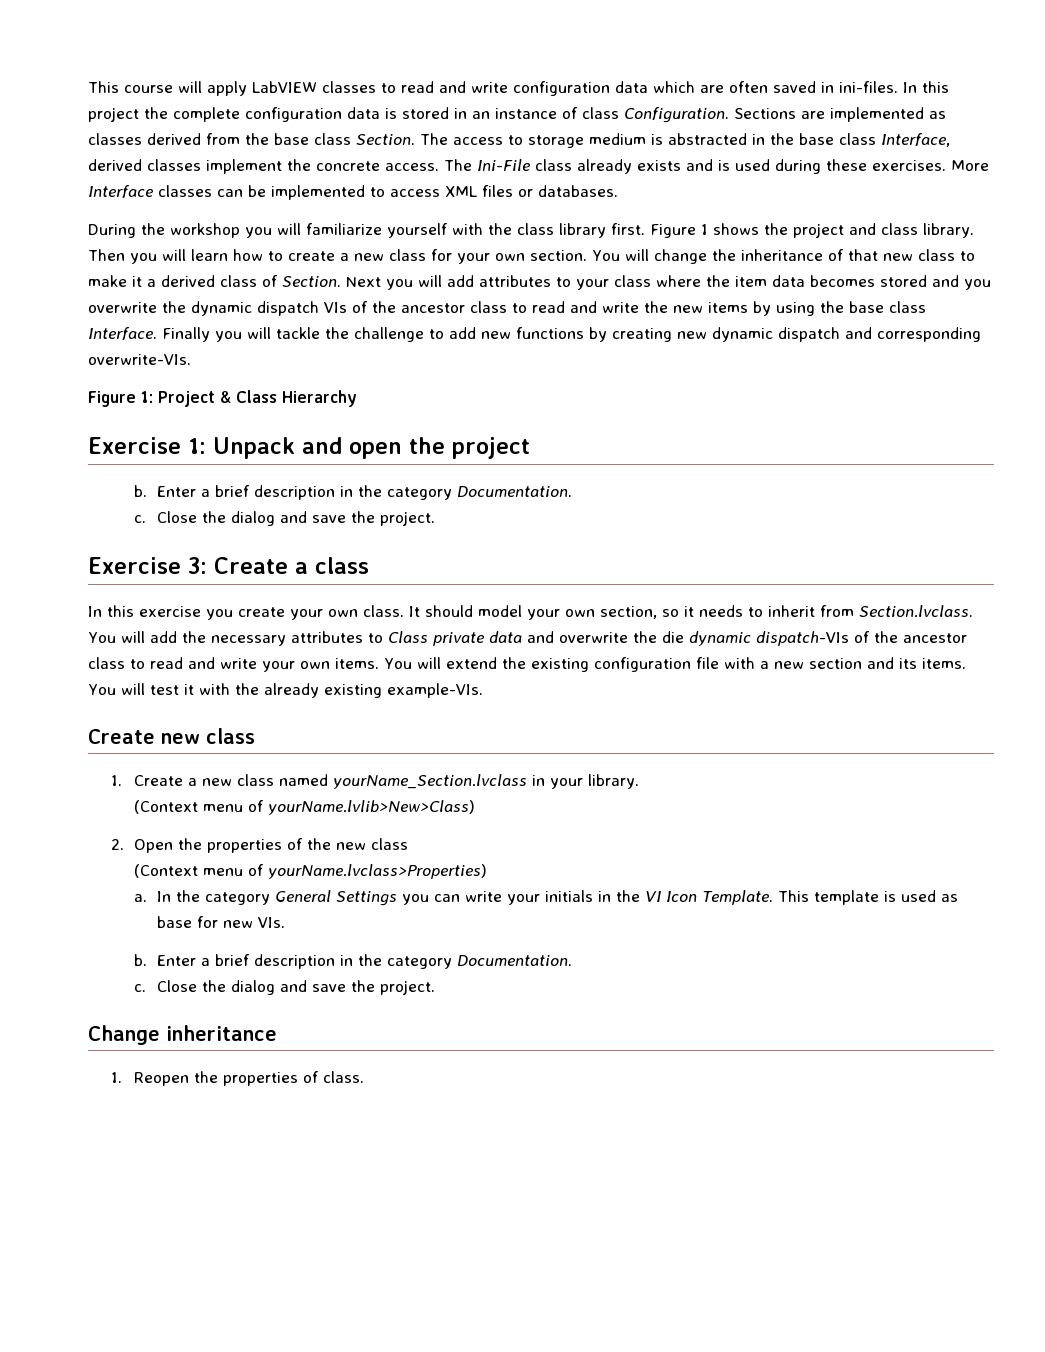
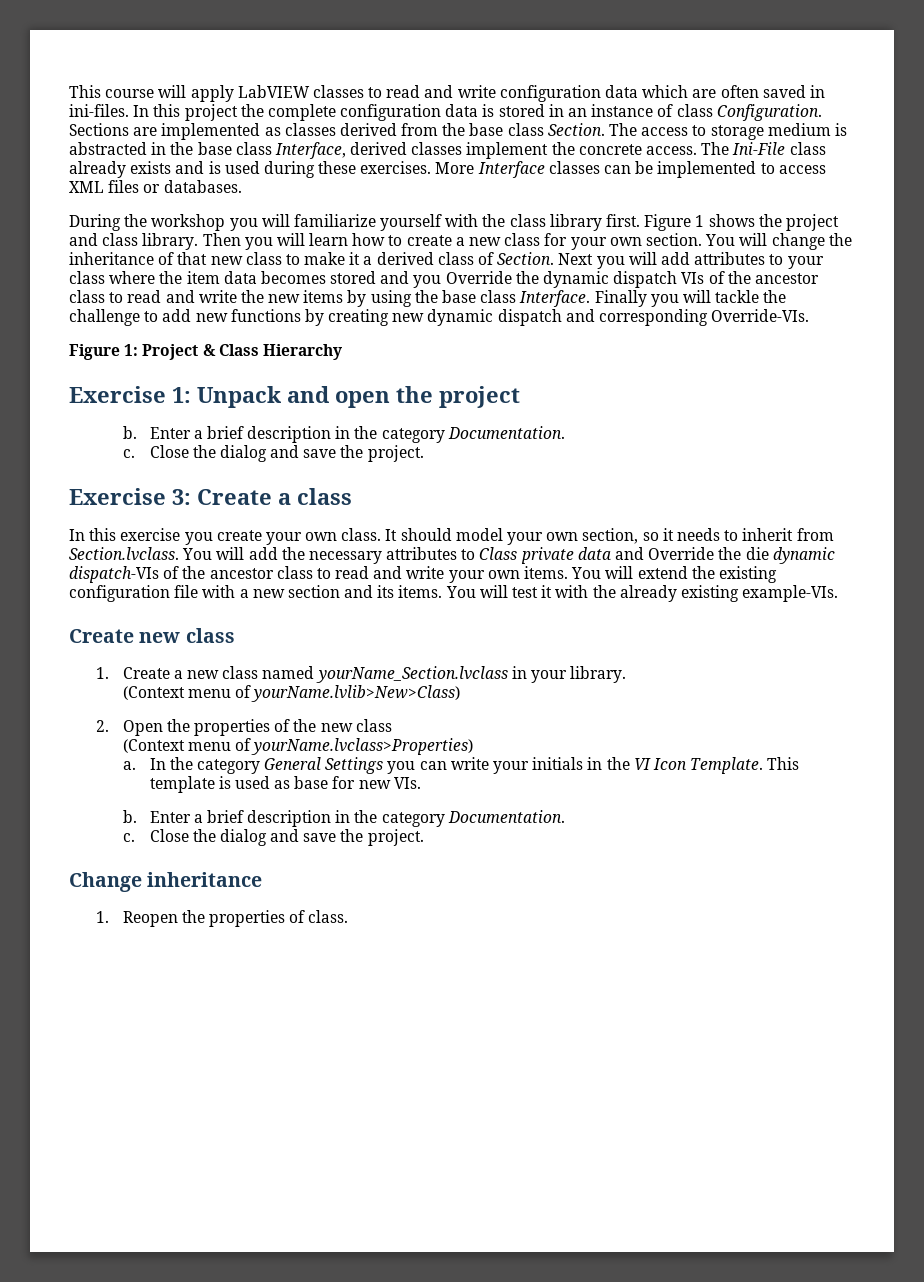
- Next you will add attributes to your class where the item data becomes stored and you overwrite the dynamic dispatch VIs of the ancestor class to read and write the new items by using the base class Interface.
+ Next you will add attributes to your class where the item data becomes stored and you Override the dynamic dispatch VIs of the ancestor class to read and write the new items by using the base class Interface.
- Finally you will tackle the challenge to add new functions by creating new dynamic dispatch and corresponding overwrite-VIs.
+ Finally you will tackle the challenge to add new functions by creating new dynamic dispatch and corresponding Override-VIs.
- It should model your own section, so it needs to inherit from Section.lvclass. You will add the necessary attributes to Class private data and overwrite the die dynamic dispatch-VIs of the ancestor class to read and write your own items.
+ It should model your own section, so it needs to inherit from Section.lvclass. You will add the necessary attributes to Class private data and Override the die dynamic dispatch-VIs of the ancestor class to read and write your own items.

